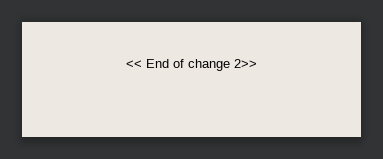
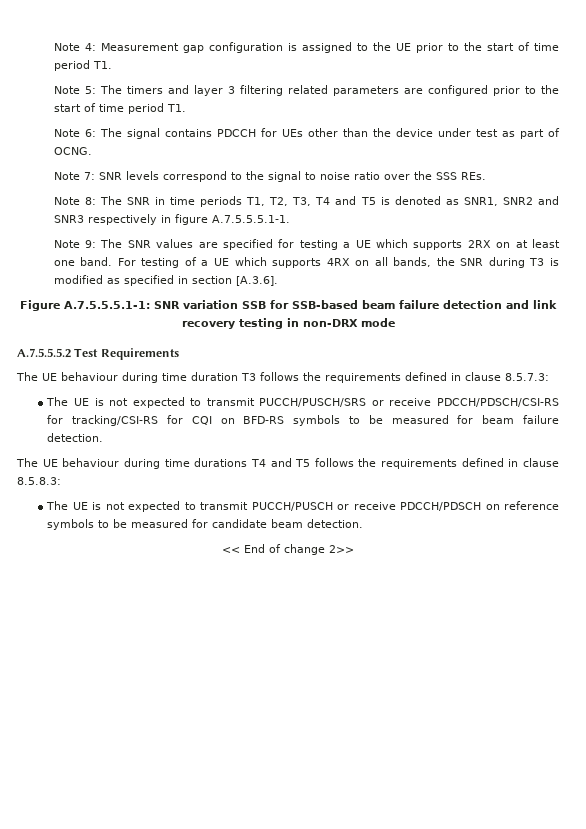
+ Note 4: Measurement gap configuration is assigned to the UE prior to the start of time period T1.
+ Note 5: The timers and layer 3 filtering related parameters are configured prior to the start of time period T1.
+ Note 6: The signal contains PDCCH for UEs other than the device under test as part of OCNG.
+ Note 7: SNR levels correspond to the signal to noise ratio over the SSS REs.
+ Note 8: The SNR in time periods T1, T2, T3, T4 and T5 is denoted as SNR1, SNR2 and SNR3 respectively in figure A.7.5.5.5.1-1.
+ Note 9: The SNR values are specified for testing a UE which supports 2RX on at least one band. For testing of a UE which supports 4RX on all bands, the SNR during T3 is modified as specified in section [A.3.6].
+ Figure A.7.5.5.5.1-1: SNR variation SSB for SSB-based beam failure detection and link recovery testing in non-DRX mode
+ A.7.5.5.5.2 Test Requirements
+ The UE behaviour during time duration T3 follows the requirements defined in clause 8.5.7.3:
+ The UE is not expected to transmit PUCCH/PUSCH/SRS or receive PDCCH/PDSCH/CSI-RS for tracking/CSI-RS for CQI on BFD-RS symbols to be measured for beam failure detection.
+ The UE behaviour during time durations T4 and T5 follows the requirements defined in clause 8.5.8.3:
+ The UE is not expected to transmit PUCCH/PUSCH or receive PDCCH/PDSCH on reference symbols to be measured for candidate beam detection.

